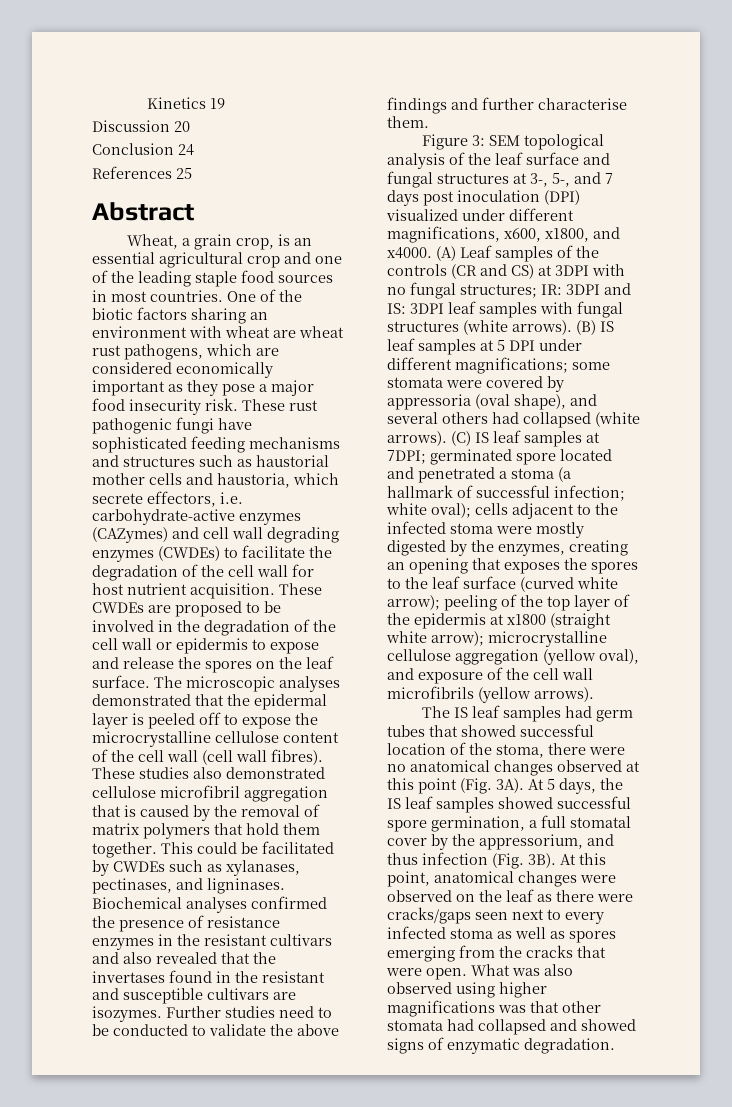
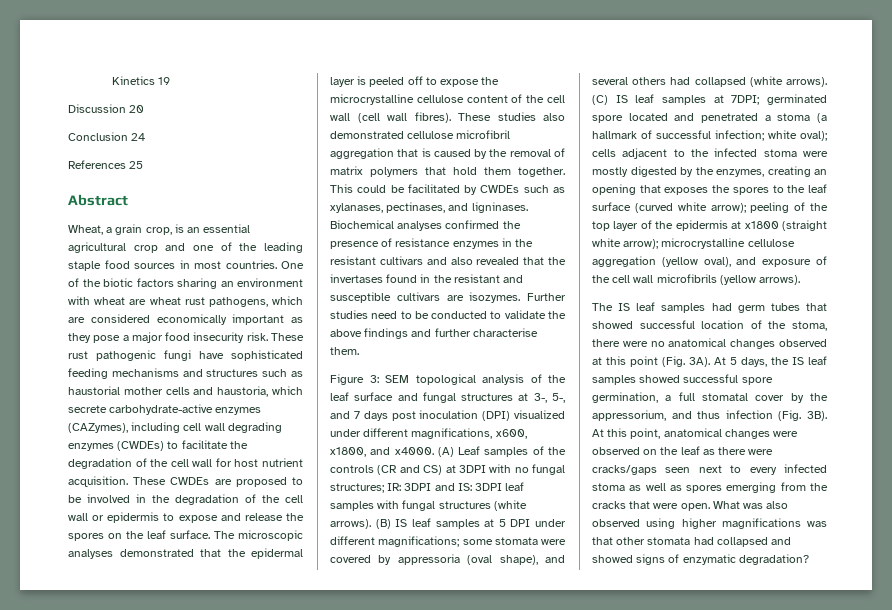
- These rust pathogenic fungi have sophisticated feeding mechanisms and structures such as haustorial mother cells and haustoria, which secrete effectors, i.e. carbohydrate-active enzymes (CAZymes) and cell wall degrading enzymes (CWDEs) to facilitate the degradation of the cell wall for host nutrient acquisition.
+ These rust pathogenic fungi have sophisticated feeding mechanisms and structures such as haustorial mother cells and haustoria, which secrete carbohydrate-active enzymes (CAZymes), including cell wall degrading enzymes (CWDEs) to facilitate the degradation of the cell wall for host nutrient acquisition.
- What was also observed using higher magnifications was that other stomata had collapsed and showed signs of enzymatic degradation.
+ What was also observed using higher magnifications was that other stomata had collapsed and showed signs of enzymatic degradation?

